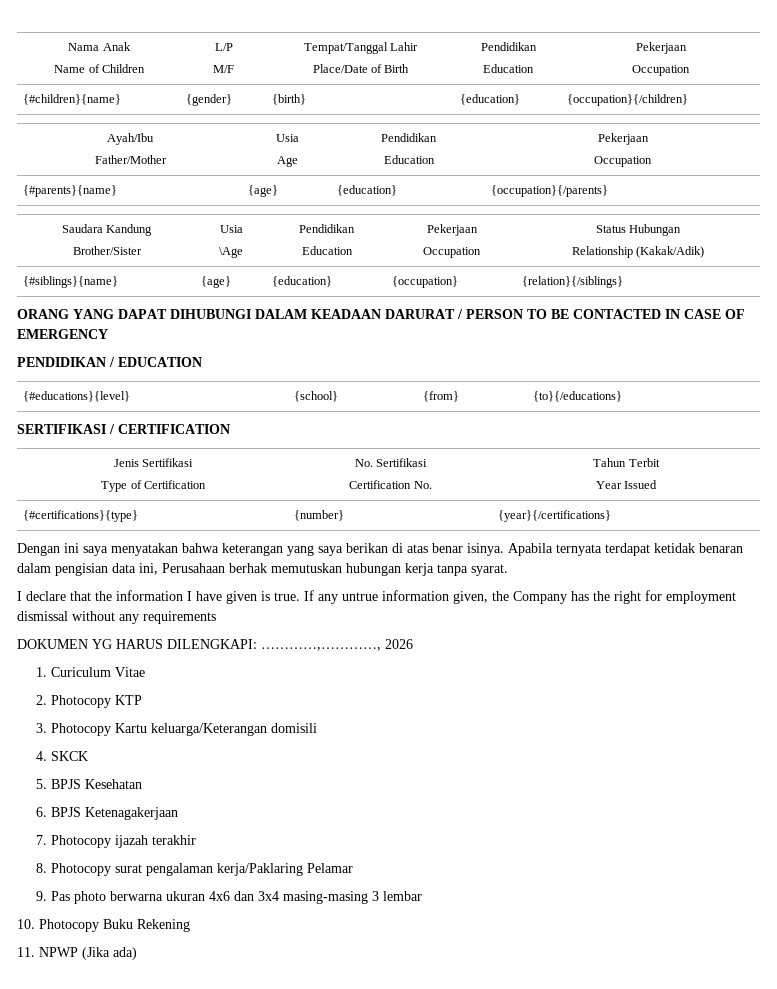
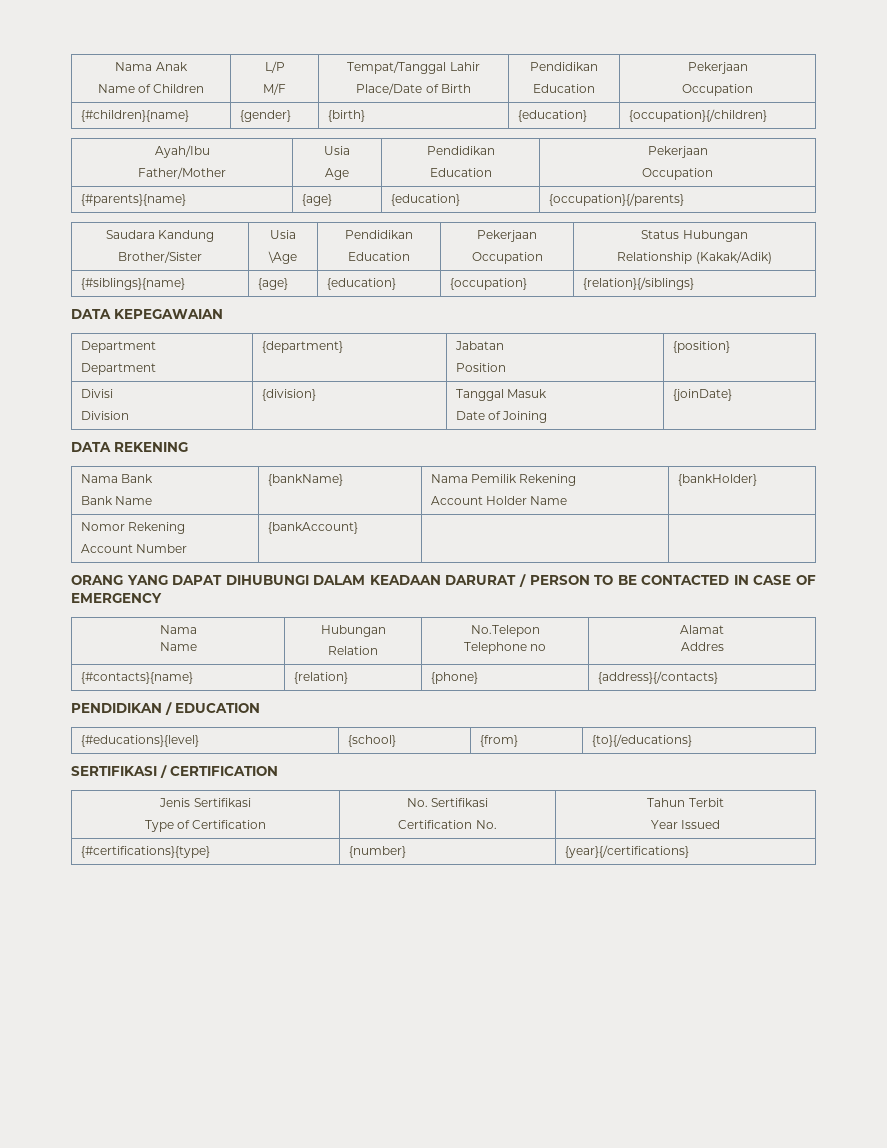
+ DATA KEPEGAWAIAN
+ Department
+ Department | {department} | Jabatan
+ Position | {position}
+ Divisi
+ Division | {division} | Tanggal Masuk
+ Date of Joining | {joinDate}
+ DATA REKENING
+ Nama Bank
+ Bank Name | {bankName} | Nama Pemilik Rekening
+ Account Holder Name | {bankHolder}
+ Nomor Rekening
+ Account Number | {bankAccount} | |
  ORANG YANG DAPAT DIHUBUNGI DALAM KEADAAN DARURAT / PERSON TO BE CONTACTED IN CASE OF EMERGENCY
+ Nama
+ Name | Hubungan
+ Relation | No.Telepon
+ Telephone no | Alamat
+ Addres
+ {#contacts}{name} | {relation} | {phone} | {address}{/contacts}
- Dengan ini saya menyatakan bahwa keterangan yang saya berikan di atas benar isinya. Apabila ternyata terdapat ketidak benaran dalam pengisian data ini, Perusahaan berhak memutuskan hubungan kerja tanpa syarat.
- I declare that the information I have given is true. If any untrue information given, the Company has the right for employment dismissal without any requirements
- DOKUMEN YG HARUS DILENGKAPI: …………,…………, 2026
- 1. Curiculum Vitae
- 2. Photocopy KTP
- 3. Photocopy Kartu keluarga/Keterangan domisili
- 4. SKCK
- 5. BPJS Kesehatan
- 6. BPJS Ketenagakerjaan
- 7. Photocopy ijazah terakhir
- 8. Photocopy surat pengalaman kerja/Paklaring Pelamar
- 9. Pas photo berwarna ukuran 4x6 dan 3x4 masing-masing 3 lembar
- 10. Photocopy Buku Rekening
- 11. NPWP (Jika ada)

